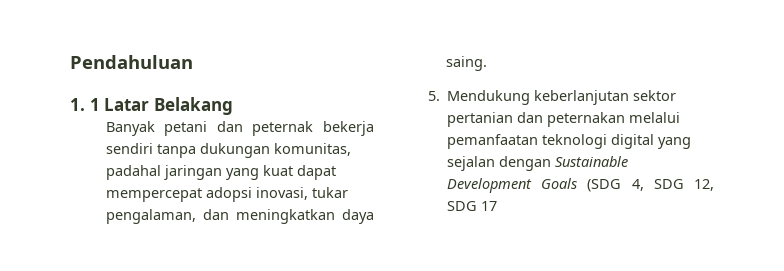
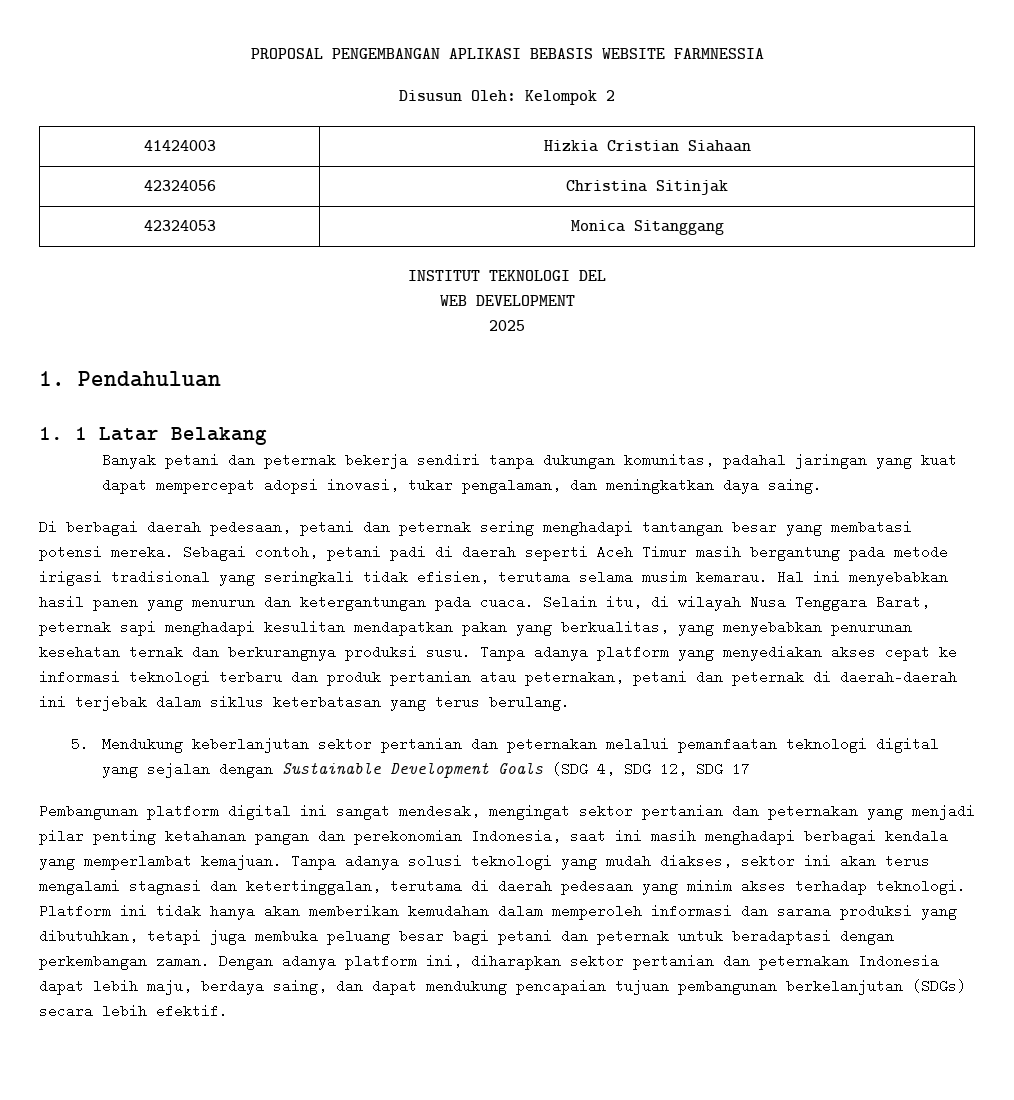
- Pendahuluan
+ PROPOSAL PENGEMBANGAN APLIKASI BEBASIS WEBSITE FARMNESSIA
+ Disusun Oleh: Kelompok 2
+ 41424003 | Hizkia Cristian Siahaan
+ 42324056 | Christina Sitinjak
+ 42324053 | Monica Sitanggang
+ INSTITUT TEKNOLOGI DEL
+ WEB DEVELOPMENT
+ 2025
+ 1. Pendahuluan
+ Di berbagai daerah pedesaan, petani dan peternak sering menghadapi tantangan besar yang membatasi potensi mereka. Sebagai contoh, petani padi di daerah seperti Aceh Timur masih bergantung pada metode irigasi tradisional yang seringkali tidak efisien, terutama selama musim kemarau. Hal ini menyebabkan hasil panen yang menurun dan ketergantungan pada cuaca. Selain itu, di wilayah Nusa Tenggara Barat, peternak sapi menghadapi kesulitan mendapatkan pakan yang berkualitas, yang menyebabkan penurunan kesehatan ternak dan berkurangnya produksi susu. Tanpa adanya platform yang menyediakan akses cepat ke informasi teknologi terbaru dan produk pertanian atau peternakan, petani dan peternak di daerah-daerah ini terjebak dalam siklus keterbatasan yang terus berulang.
+ Pembangunan platform digital ini sangat mendesak, mengingat sektor pertanian dan peternakan yang menjadi pilar penting ketahanan pangan dan perekonomian Indonesia, saat ini masih menghadapi berbagai kendala yang memperlambat kemajuan. Tanpa adanya solusi teknologi yang mudah diakses, sektor ini akan terus mengalami stagnasi dan ketertinggalan, terutama di daerah pedesaan yang minim akses terhadap teknologi. Platform ini tidak hanya akan memberikan kemudahan dalam memperoleh informasi dan sarana produksi yang dibutuhkan, tetapi juga membuka peluang besar bagi petani dan peternak untuk beradaptasi dengan perkembangan zaman. Dengan adanya platform ini, diharapkan sektor pertanian dan peternakan Indonesia dapat lebih maju, berdaya saing, dan dapat mendukung pencapaian tujuan pembangunan berkelanjutan (SDGs) secara lebih efektif.

